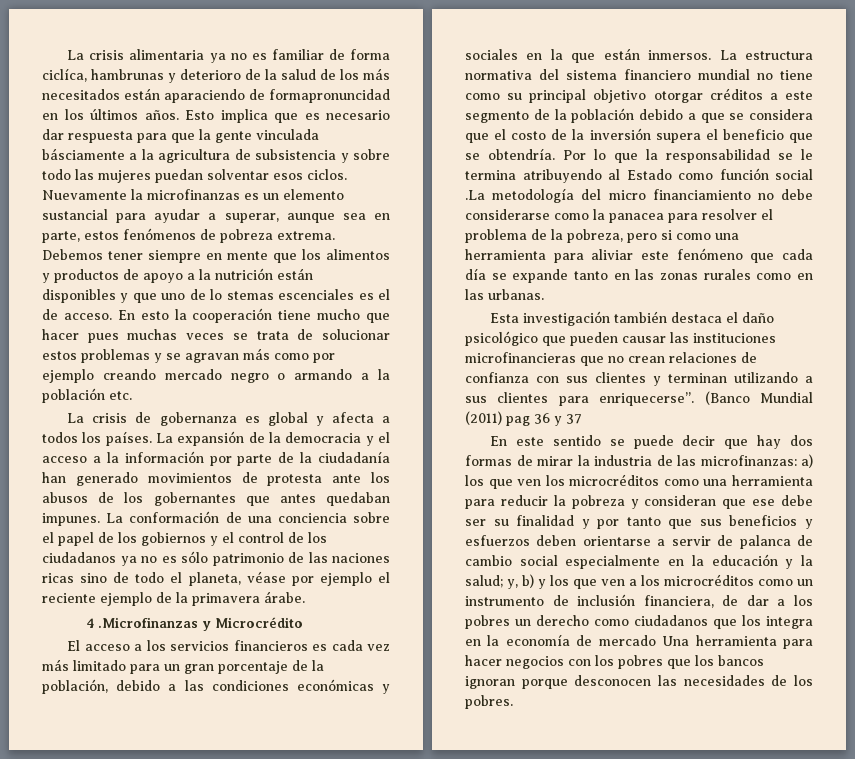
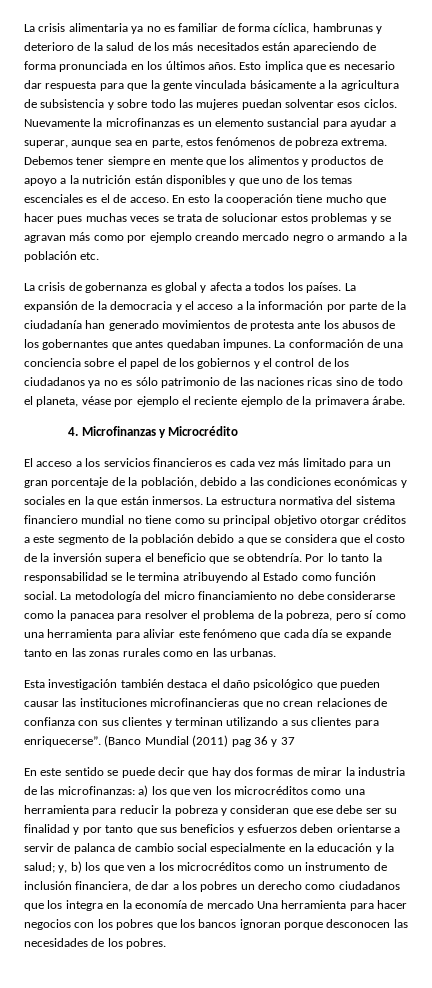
- La crisis alimentaria ya no es familiar de forma ciclíca, hambrunas y deterioro de la salud de los más necesitados están aparaciendo de formapronuncidad en los últimos años.
+ La crisis alimentaria ya no es familiar de forma cíclica, hambrunas y deterioro de la salud de los más necesitados están apareciendo de forma pronunciada en los últimos años.
- Esto implica que es necesario dar respuesta para que la gente vinculada básciamente a la agricultura de subsistencia y sobre todo las mujeres puedan solventar esos ciclos.
+ Esto implica que es necesario dar respuesta para que la gente vinculada básicamente a la agricultura de subsistencia y sobre todo las mujeres puedan solventar esos ciclos.
- Debemos tener siempre en mente que los alimentos y productos de apoyo a la nutrición están disponibles y que uno de lo stemas escenciales es el de acceso.
+ Debemos tener siempre en mente que los alimentos y productos de apoyo a la nutrición están disponibles y que uno de los temas escenciales es el de acceso.
- 4 .Microfinanzas y Microcrédito
+ 4. Microfinanzas y Microcrédito
- Por lo que la responsabilidad se le termina atribuyendo al Estado como función social .La metodología del micro financiamiento no debe considerarse como la panacea para resolver el problema de la pobreza, pero si como una herramienta para aliviar este fenómeno que cada día se expande tanto en las zonas rurales como en las urbanas.
+ Por lo tanto la responsabilidad se le termina atribuyendo al Estado como función social. La metodología del micro financiamiento no debe considerarse como la panacea para resolver el problema de la pobreza, pero sí como una herramienta para aliviar este fenómeno que cada día se expande tanto en las zonas rurales como en las urbanas.
- y, b) y los que ven a los microcréditos como un instrumento de inclusión financiera, de dar a los pobres un derecho como ciudadanos que los integra en la economía de mercado Una herramienta para hacer negocios con los pobres que los bancos ignoran porque desconocen las necesidades de los pobres.
+ y, b) los que ven a los microcréditos como un instrumento de inclusión financiera, de dar a los pobres un derecho como ciudadanos que los integra en la economía de mercado Una herramienta para hacer negocios con los pobres que los bancos ignoran porque desconocen las necesidades de los pobres.

